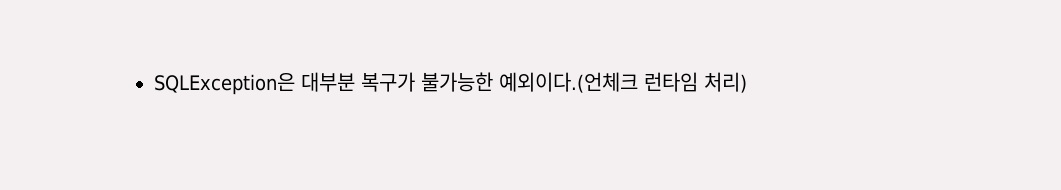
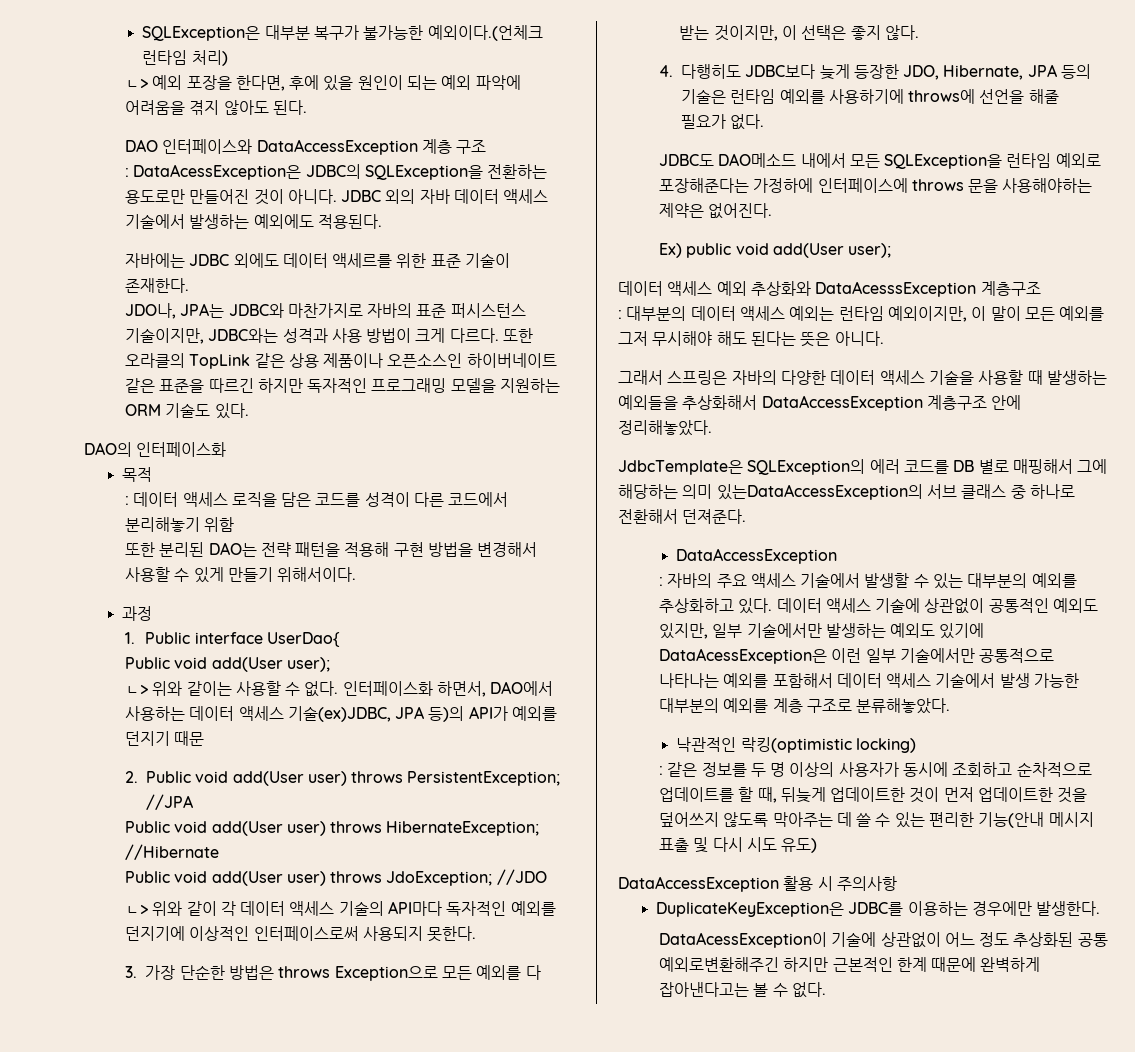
+ ㄴ> 예외 포장을 한다면, 후에 있을 원인이 되는 예외 파악에 어려움을 겪지 않아도 된다.
+ DAO 인터페이스와 DataAccessException 계층 구조
+ : DataAcessException은 JDBC의 SQLException을 전환하는 용도로만 만들어진 것이 아니다. JDBC 외의 자바 데이터 액세스 기술에서 발생하는 예외에도 적용된다.
+ 자바에는 JDBC 외에도 데이터 액세르를 위한 표준 기술이 존재한다.
+ JDO나, JPA는 JDBC와 마찬가지로 자바의 표준 퍼시스턴스 기술이지만, JDBC와는 성격과 사용 방법이 크게 다르다. 또한 오라클의 TopLink 같은 상용 제품이나 오픈소스인 하이버네이트 같은 표준을 따르긴 하지만 독자적인 프로그래밍 모델을 지원하는 ORM 기술도 있다.
+ DAO의 인터페이스화
+ 목적
+ : 데이터 액세스 로직을 담은 코드를 성격이 다른 코드에서 분리해놓기 위함
+ 또한 분리된 DAO는 전략 패턴을 적용해 구현 방법을 변경해서 사용할 수 있게 만들기 위해서이다.
+ 과정
+ 1. Public interface UserDao{
+ Public void add(User user);
+ ㄴ> 위와 같이는 사용할 수 없다. 인터페이스화 하면서, DAO에서 사용하는 데이터 액세스 기술(ex)JDBC, JPA 등)의 API가 예외를 던지기 때문
+ 2. Public void add(User user) throws PersistentException; //JPA
+ Public void add(User user) throws HibernateException; //Hibernate
+ Public void add(User user) throws JdoException; //JDO
+ ㄴ> 위와 같이 각 데이터 액세스 기술의 API마다 독자적인 예외를 던지기에 이상적인 인터페이스로써 사용되지 못한다.
+ 3. 가장 단순한 방법은 throws Exception으로 모든 예외를 다 받는 것이지만, 이 선택은 좋지 않다.
+ 4. 다행히도 JDBC보다 늦게 등장한 JDO, Hibernate, JPA 등의 기술은 런타임 예외를 사용하기에 throws에 선언을 해줄 필요가 없다.
+ JDBC도 DAO메소드 내에서 모든 SQLException을 런타임 예외로 포장해준다는 가정하에 인터페이스에 throws 문을 사용해야하는 제약은 없어진다.
+ Ex) public void add(User user);
+ 데이터 액세스 예외 추상화와 DataAcesssException 계층구조
+ : 대부분의 데이터 액세스 예외는 런타임 예외이지만, 이 말이 모든 예외를 그저 무시해야 해도 된다는 뜻은 아니다.
+ 그래서 스프링은 자바의 다양한 데이터 액세스 기술을 사용할 때 발생하는 예외들을 추상화해서 DataAccessException 계층구조 안에 정리해놓았다.
+ JdbcTemplate은 SQLException의 에러 코드를 DB 별로 매핑해서 그에 해당하는 의미 있는DataAccessException의 서브 클래스 중 하나로 전환해서 던져준다.
+ DataAccessException
+ : 자바의 주요 액세스 기술에서 발생할 수 있는 대부분의 예외를 추상화하고 있다. 데이터 액세스 기술에 상관없이 공통적인 예외도 있지만, 일부 기술에서만 발생하는 예외도 있기에 DataAcessException은 이런 일부 기술에서만 공통적으로 나타나는 예외를 포함해서 데이터 액세스 기술에서 발생 가능한 대부분의 예외를 계층 구조로 분류해놓았다.
+ 낙관적인 락킹(optimistic locking)
+ : 같은 정보를 두 명 이상의 사용자가 동시에 조회하고 순차적으로 업데이트를 할 때, 뒤늦게 업데이트한 것이 먼저 업데이트한 것을 덮어쓰지 않도록 막아주는 데 쓸 수 있는 편리한 기능(안내 메시지 표출 및 다시 시도 유도)
+ DataAccessException 활용 시 주의사항
+ DuplicateKeyException은 JDBC를 이용하는 경우에만 발생한다.
+ DataAcessException이 기술에 상관없이 어느 정도 추상화된 공통 예외로변환해주긴 하지만 근본적인 한계 때문에 완벽하게 잡아낸다고는 볼 수 없다.

